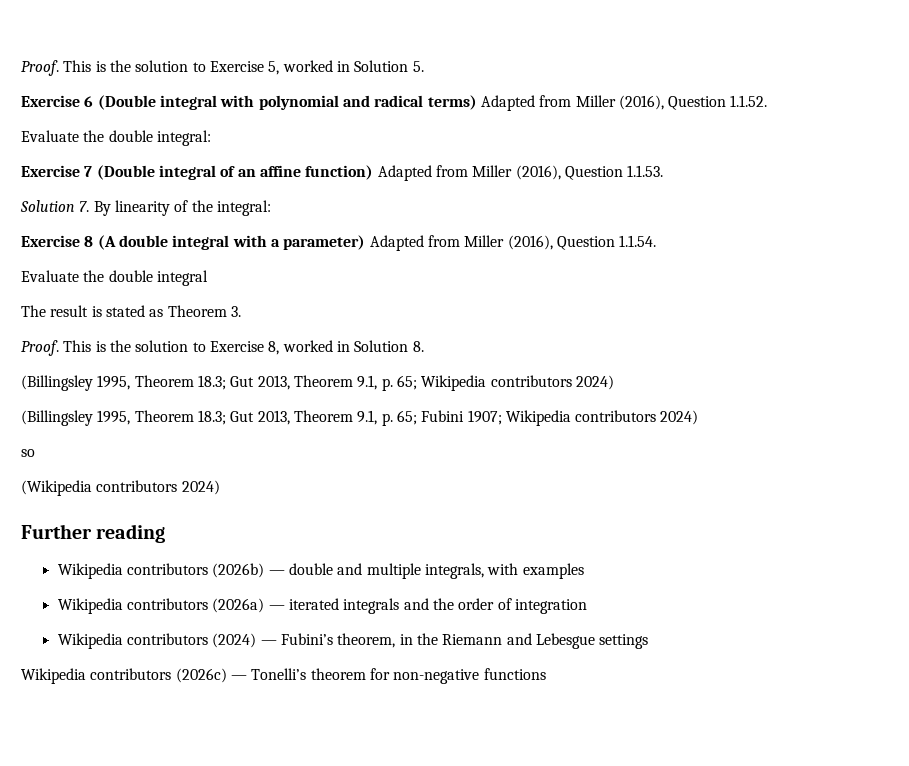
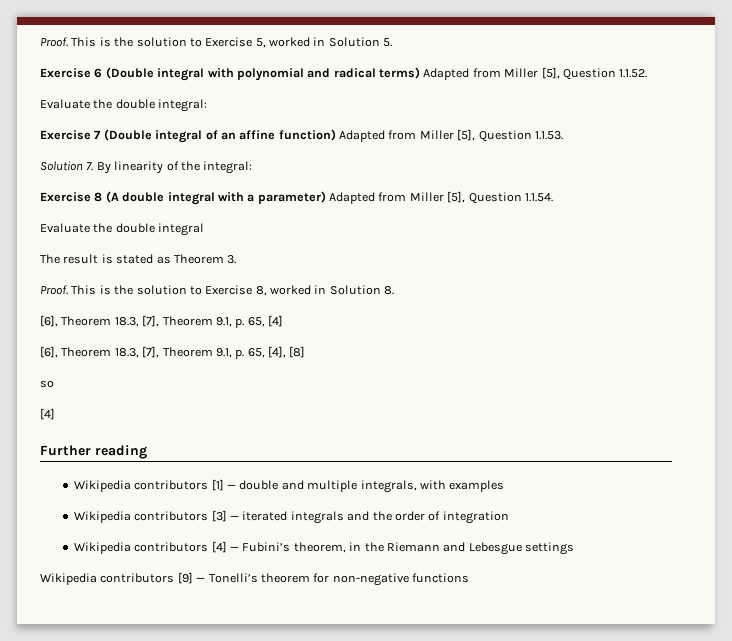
- Exercise 6 (Double integral with polynomial and radical terms) Adapted from Miller (2016), Question 1.1.52.
+ Exercise 6 (Double integral with polynomial and radical terms) Adapted from Miller [5], Question 1.1.52.
- Exercise 7 (Double integral of an affine function) Adapted from Miller (2016), Question 1.1.53.
+ Exercise 7 (Double integral of an affine function) Adapted from Miller [5], Question 1.1.53.
- Exercise 8 (A double integral with a parameter) Adapted from Miller (2016), Question 1.1.54.
+ Exercise 8 (A double integral with a parameter) Adapted from Miller [5], Question 1.1.54.
- (Billingsley 1995, Theorem 18.3; Gut 2013, Theorem 9.1, p. 65; Wikipedia contributors 2024)
- (Billingsley 1995, Theorem 18.3; Gut 2013, Theorem 9.1, p. 65; Fubini 1907; Wikipedia contributors 2024)
+ [6], Theorem 18.3, [7], Theorem 9.1, p. 65, [4]
+ [6], Theorem 18.3, [7], Theorem 9.1, p. 65, [4], [8]
  so
- (Wikipedia contributors 2024)
+ [4]
- Wikipedia contributors (2026b) — double and multiple integrals, with examples
+ Wikipedia contributors [1] — double and multiple integrals, with examples
- Wikipedia contributors (2026a) — iterated integrals and the order of integration
+ Wikipedia contributors [3] — iterated integrals and the order of integration
- Wikipedia contributors (2024) — Fubini’s theorem, in the Riemann and Lebesgue settings
+ Wikipedia contributors [4] — Fubini’s theorem, in the Riemann and Lebesgue settings
- Wikipedia contributors (2026c) — Tonelli’s theorem for non-negative functions
+ Wikipedia contributors [9] — Tonelli’s theorem for non-negative functions

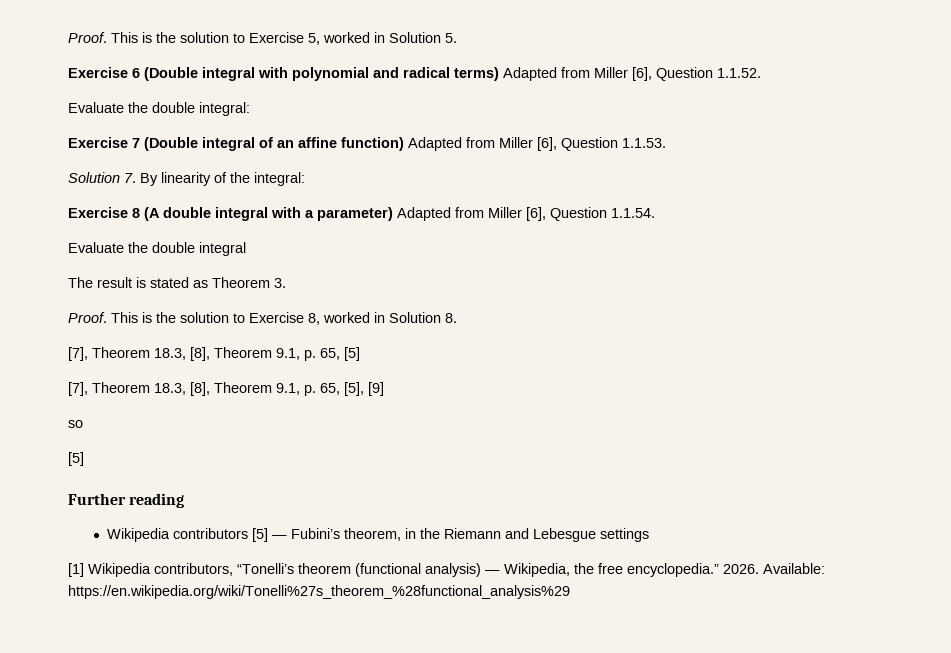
- Exercise 6 (Double integral with polynomial and radical terms) Adapted from Miller [5], Question 1.1.52.
+ Exercise 6 (Double integral with polynomial and radical terms) Adapted from Miller [6], Question 1.1.52.
- Exercise 7 (Double integral of an affine function) Adapted from Miller [5], Question 1.1.53.
+ Exercise 7 (Double integral of an affine function) Adapted from Miller [6], Question 1.1.53.
- Exercise 8 (A double integral with a parameter) Adapted from Miller [5], Question 1.1.54.
+ Exercise 8 (A double integral with a parameter) Adapted from Miller [6], Question 1.1.54.
- [6], Theorem 18.3, [7], Theorem 9.1, p. 65, [4]
- [6], Theorem 18.3, [7], Theorem 9.1, p. 65, [4], [8]
+ [7], Theorem 18.3, [8], Theorem 9.1, p. 65, [5]
+ [7], Theorem 18.3, [8], Theorem 9.1, p. 65, [5], [9]
  so
- [4]
+ [5]
- Wikipedia contributors [1] — double and multiple integrals, with examples
- Wikipedia contributors [3] — iterated integrals and the order of integration
- Wikipedia contributors [4] — Fubini’s theorem, in the Riemann and Lebesgue settings
+ Wikipedia contributors [5] — Fubini’s theorem, in the Riemann and Lebesgue settings
- Wikipedia contributors [9] — Tonelli’s theorem for non-negative functions
+ [1] Wikipedia contributors, “Tonelli’s theorem (functional analysis) — Wikipedia, the free encyclopedia.” 2026. Available: https://en.wikipedia.org/wiki/Tonelli%27s_theorem_%28functional_analysis%29

